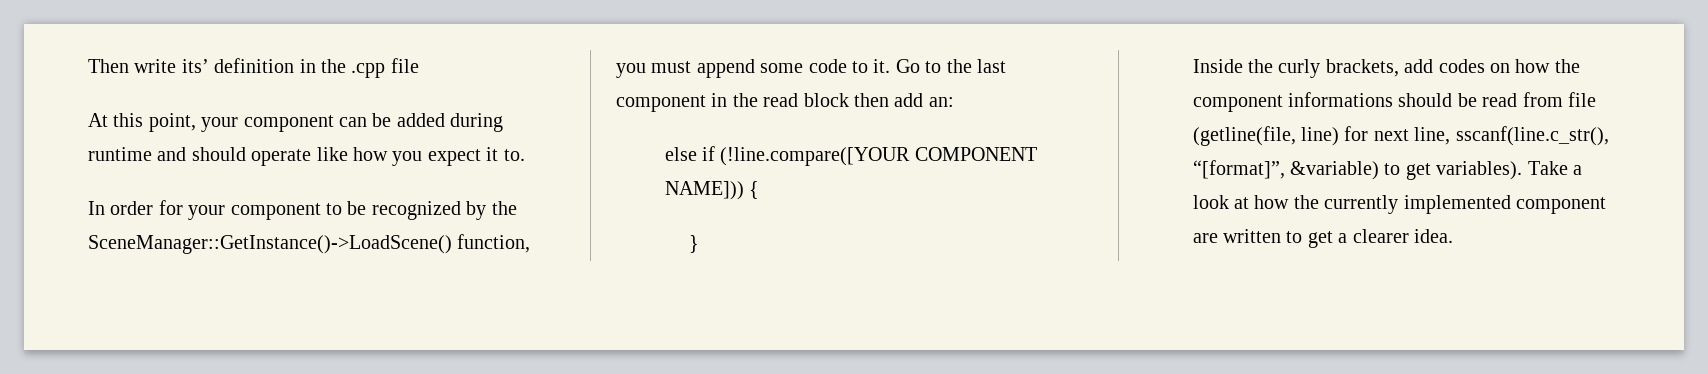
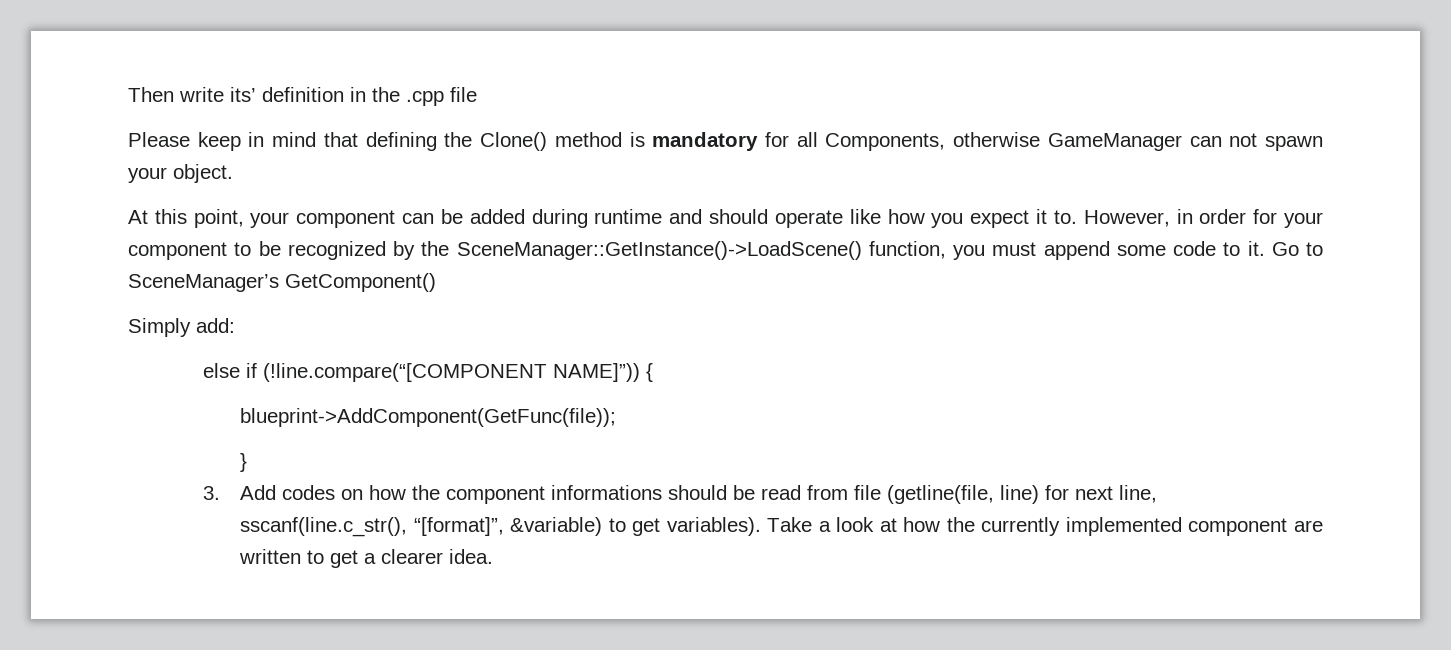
+ Please keep in mind that defining the Clone() method is mandatory for all Components, otherwise GameManager can not spawn your object.
- At this point, your component can be added during runtime and should operate like how you expect it to.
- In order for your component to be recognized by the SceneManager::GetInstance()->LoadScene() function, you must append some code to it.
+ At this point, your component can be added during runtime and should operate like how you expect it to. However, in order for your component to be recognized by the SceneManager::GetInstance()->LoadScene() function, you must append some code to it.
- Go to the last component in the read block then add an:
+ Go to SceneManager’s GetComponent()
+ Simply add:
- else if (!line.compare([YOUR COMPONENT NAME])) {
+ else if (!line.compare(“[COMPONENT NAME]”)) {
+ blueprint->AddComponent(GetFunc(file));
- Inside the curly brackets, add codes on how the component informations should be read from file (getline(file, line) for next line, sscanf(line.c_str(), “[format]”, &variable) to get variables).
+ 3. Add codes on how the component informations should be read from file (getline(file, line) for next line, sscanf(line.c_str(), “[format]”, &variable) to get variables).

